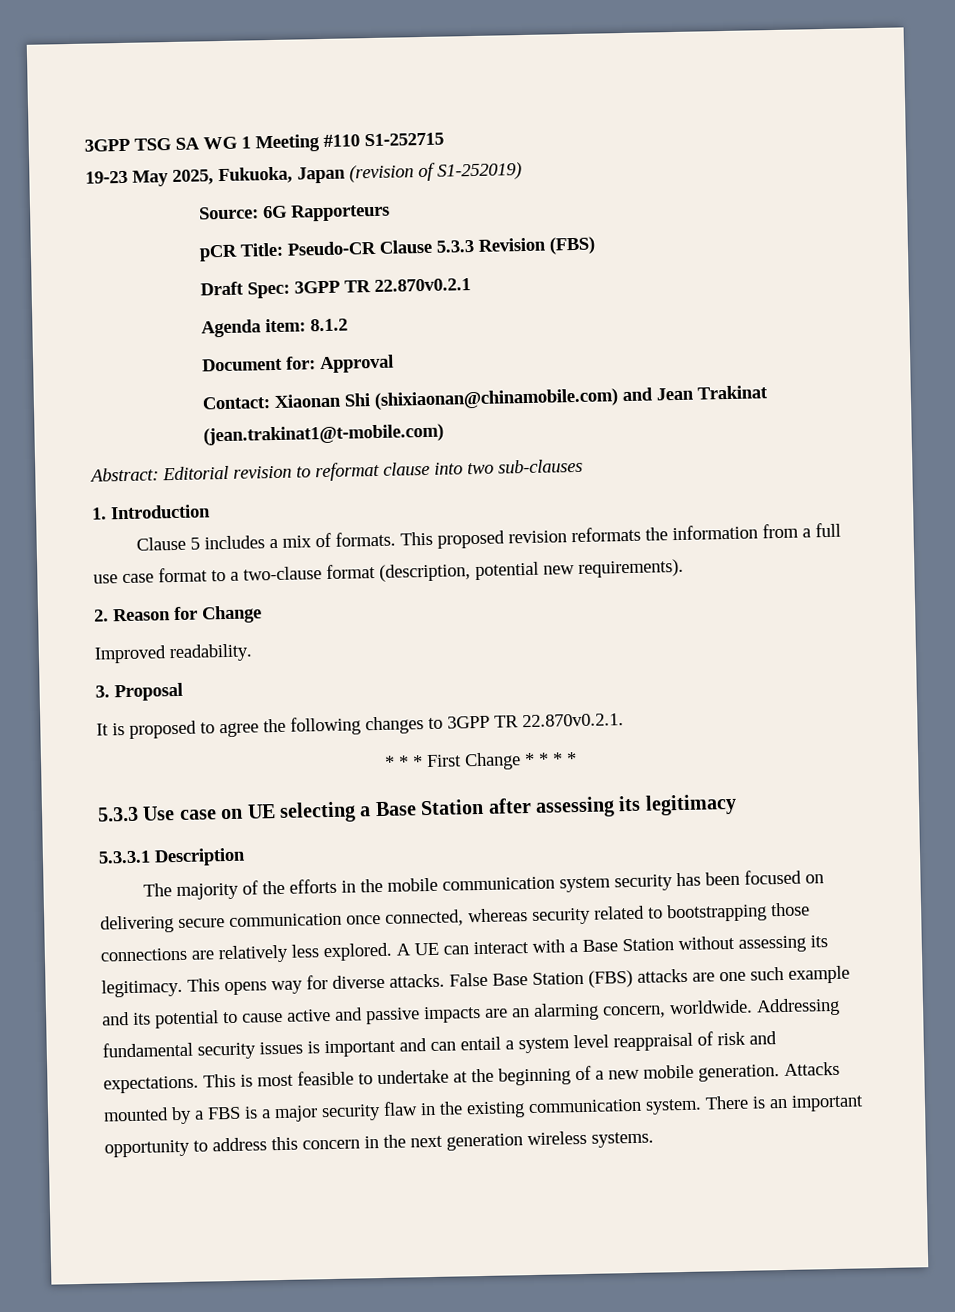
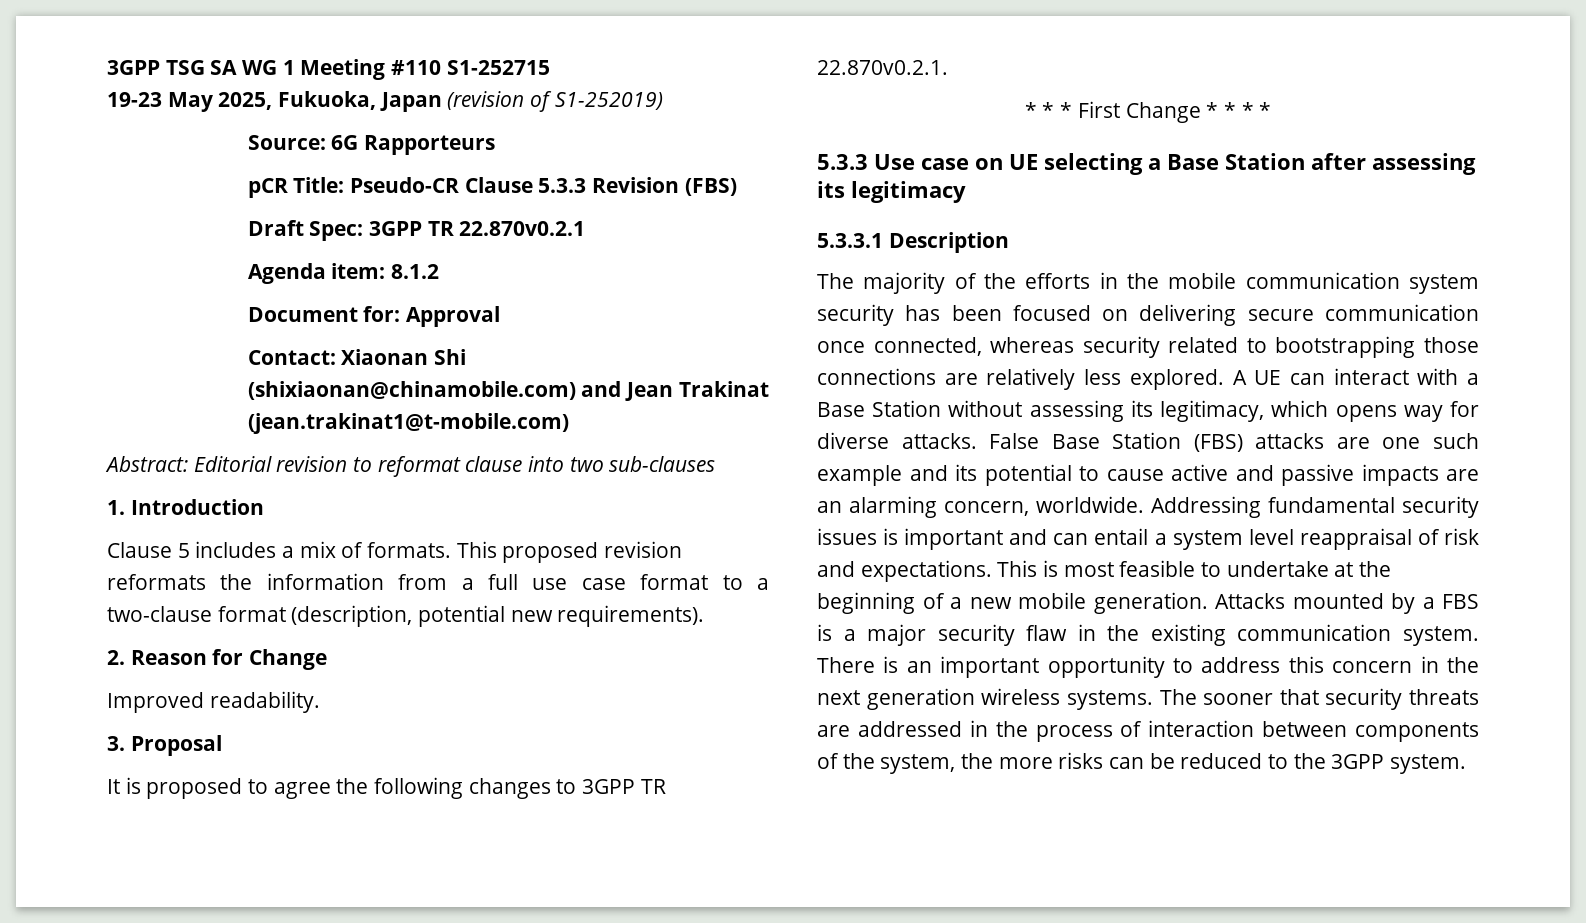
- A UE can interact with a Base Station without assessing its legitimacy. This opens way for diverse attacks.
+ A UE can interact with a Base Station without assessing its legitimacy, which opens way for diverse attacks.
+ The sooner that security threats are addressed in the process of interaction between components of the system, the more risks can be reduced to the 3GPP system.

